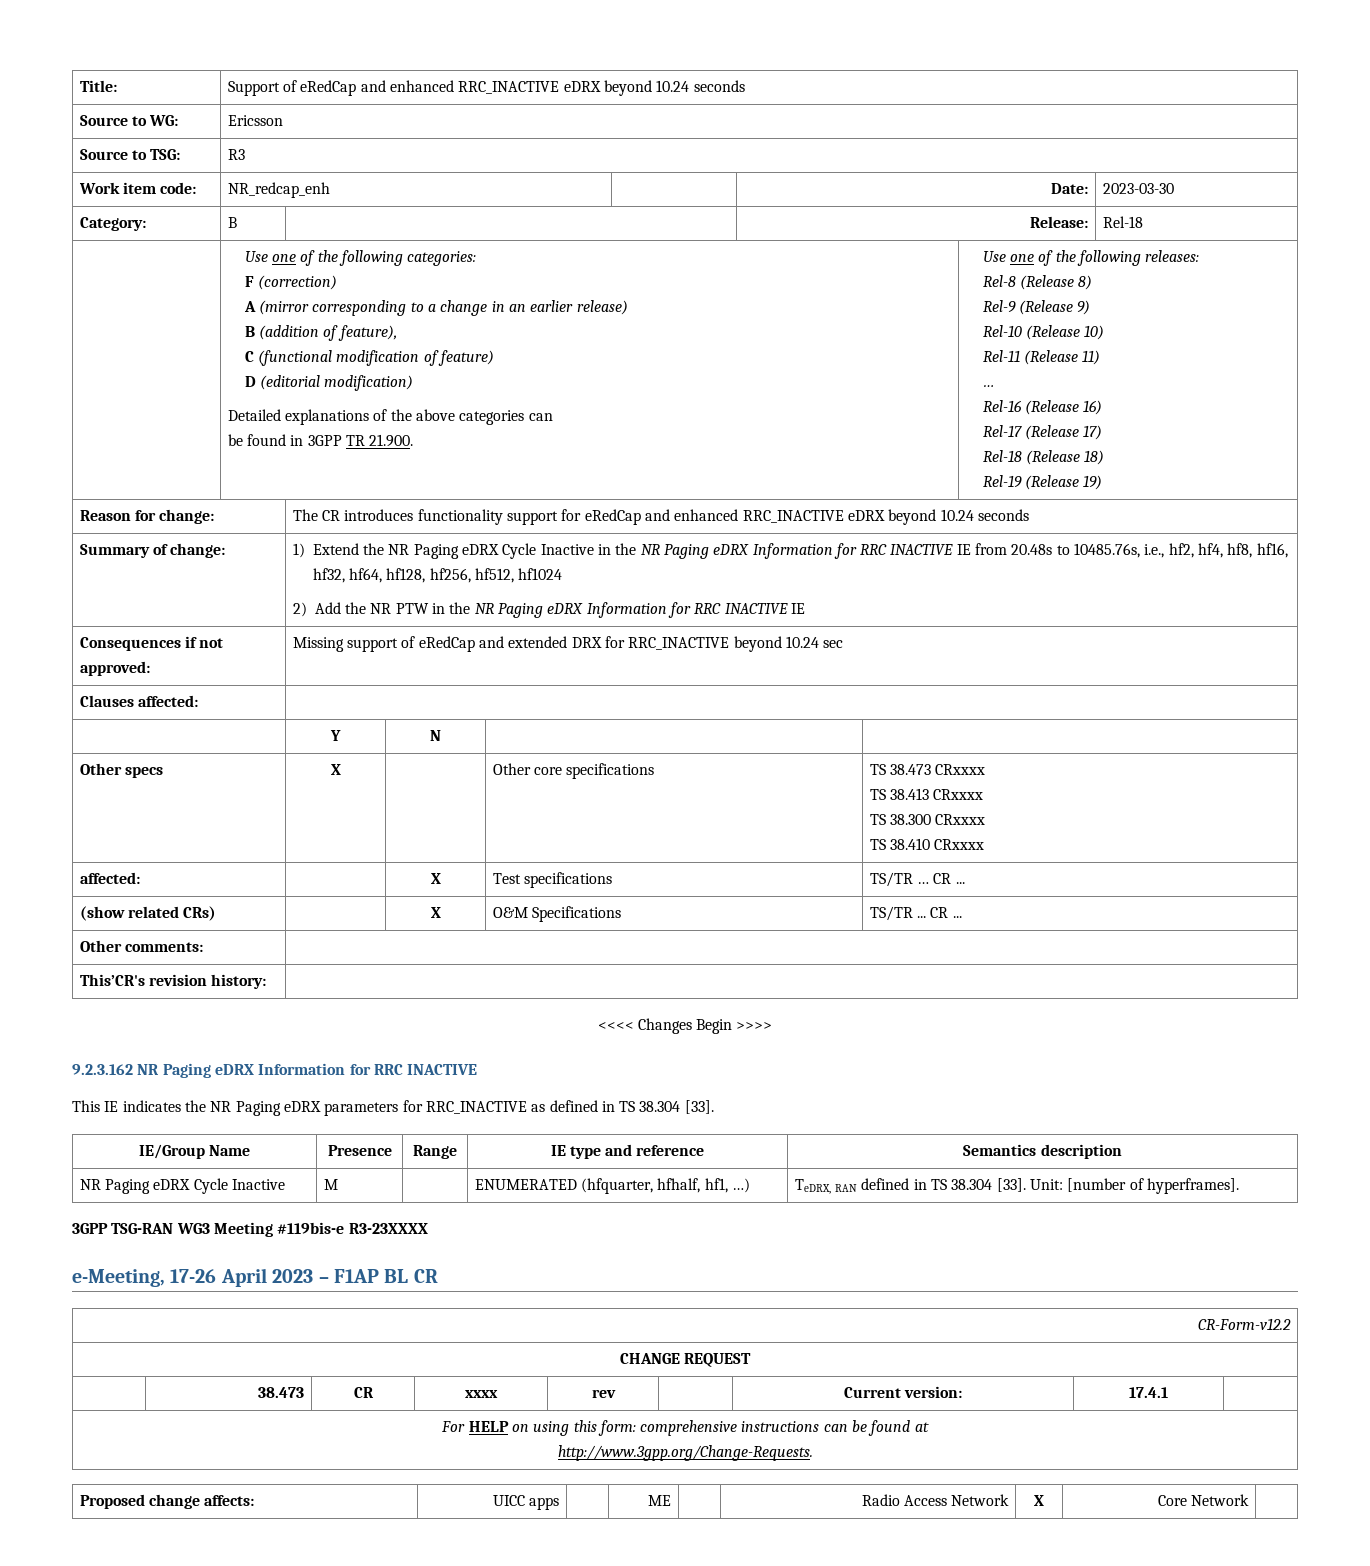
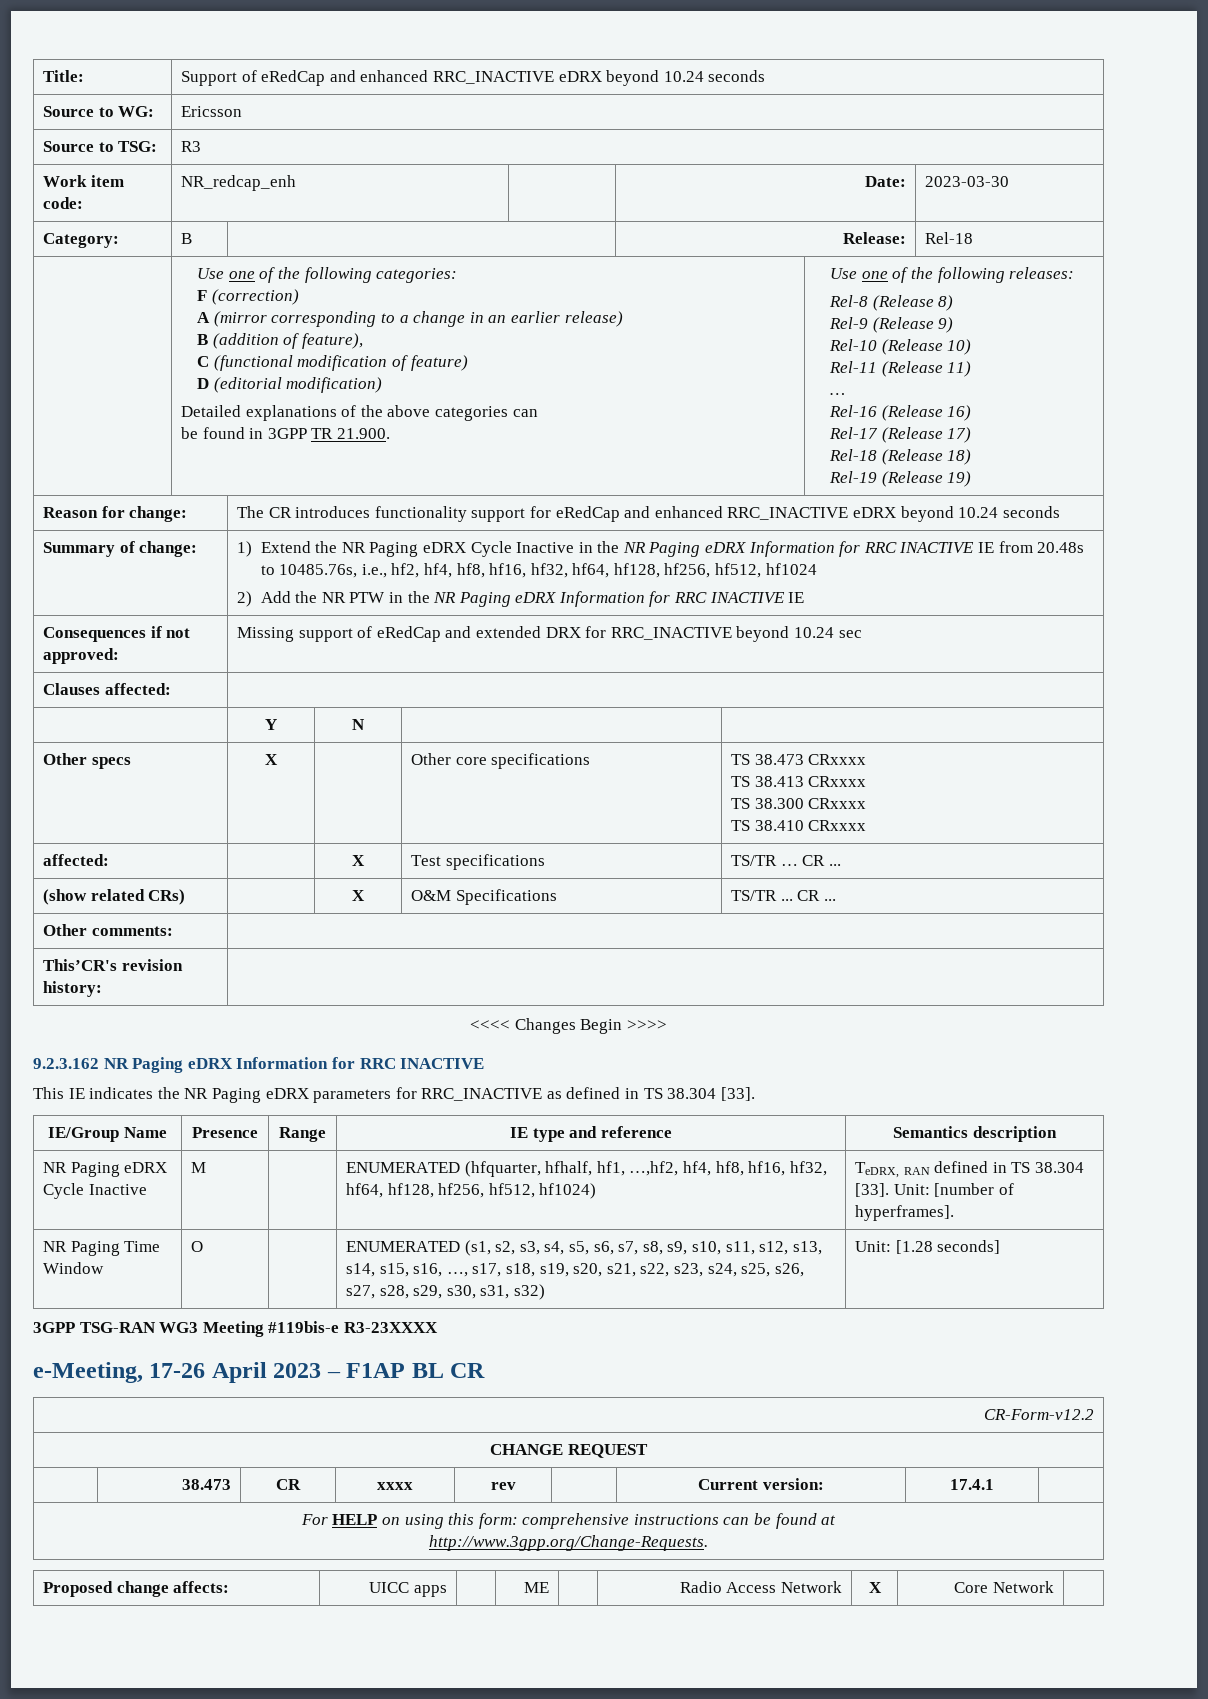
- NR Paging eDRX Cycle Inactive | M | | ENUMERATED (hfquarter, hfhalf, hf1, …) | TeDRX, RAN defined in TS 38.304 [33]. Unit: [number of hyperframes].
+ NR Paging eDRX Cycle Inactive | M | | ENUMERATED (hfquarter, hfhalf, hf1, …,hf2, hf4, hf8, hf16, hf32, hf64, hf128, hf256, hf512, hf1024) | TeDRX, RAN defined in TS 38.304 [33]. Unit: [number of hyperframes].
+ NR Paging Time Window | O | | ENUMERATED (s1, s2, s3, s4, s5, s6, s7, s8, s9, s10, s11, s12, s13, s14, s15, s16, …, s17, s18, s19, s20, s21, s22, s23, s24, s25, s26, s27, s28, s29, s30, s31, s32) | Unit: [1.28 seconds]

